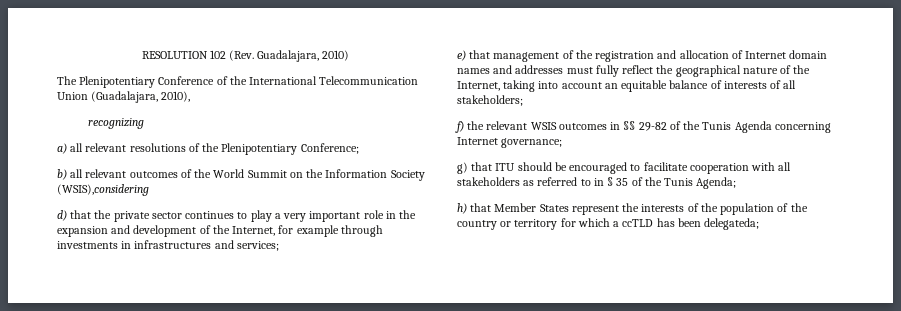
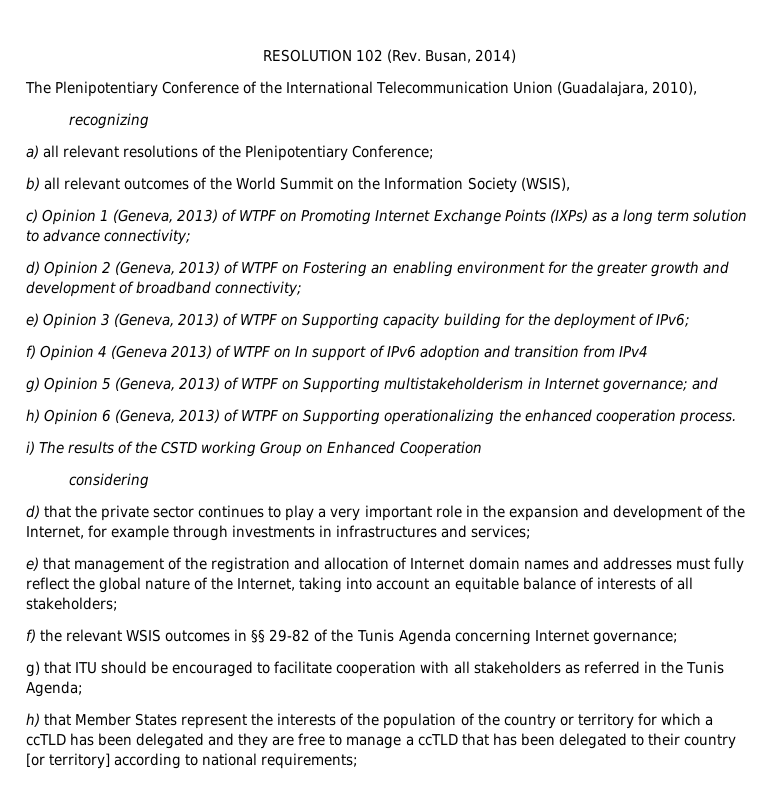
- RESOLUTION 102 (Rev. Guadalajara, 2010)
+ RESOLUTION 102 (Rev. Busan, 2014)
- b) all relevant outcomes of the World Summit on the Information Society (WSIS),considering
+ b) all relevant outcomes of the World Summit on the Information Society (WSIS),
+ c) Opinion 1 (Geneva, 2013) of WTPF on Promoting Internet Exchange Points (IXPs) as a long term solution to advance connectivity;
+ d) Opinion 2 (Geneva, 2013) of WTPF on Fostering an enabling environment for the greater growth and development of broadband connectivity;
+ e) Opinion 3 (Geneva, 2013) of WTPF on Supporting capacity building for the deployment of IPv6;
+ f) Opinion 4 (Geneva 2013) of WTPF on In support of IPv6 adoption and transition from IPv4
+ g) Opinion 5 (Geneva, 2013) of WTPF on Supporting multistakeholderism in Internet governance; and
+ h) Opinion 6 (Geneva, 2013) of WTPF on Supporting operationalizing the enhanced cooperation process.
+ i) The results of the CSTD working Group on Enhanced Cooperation
+ considering
- e) that management of the registration and allocation of Internet domain names and addresses must fully reflect the geographical nature of the Internet, taking into account an equitable balance of interests of all stakeholders;
+ e) that management of the registration and allocation of Internet domain names and addresses must fully reflect the global nature of the Internet, taking into account an equitable balance of interests of all stakeholders;
- g) that ITU should be encouraged to facilitate cooperation with all stakeholders as referred to in § 35 of the Tunis Agenda;
+ g) that ITU should be encouraged to facilitate cooperation with all stakeholders as referred in the Tunis Agenda;
- h) that Member States represent the interests of the population of the country or territory for which a ccTLD has been delegateda;
+ h) that Member States represent the interests of the population of the country or territory for which a ccTLD has been delegated and they are free to manage a ccTLD that has been delegated to their country [or territory] according to national requirements;

